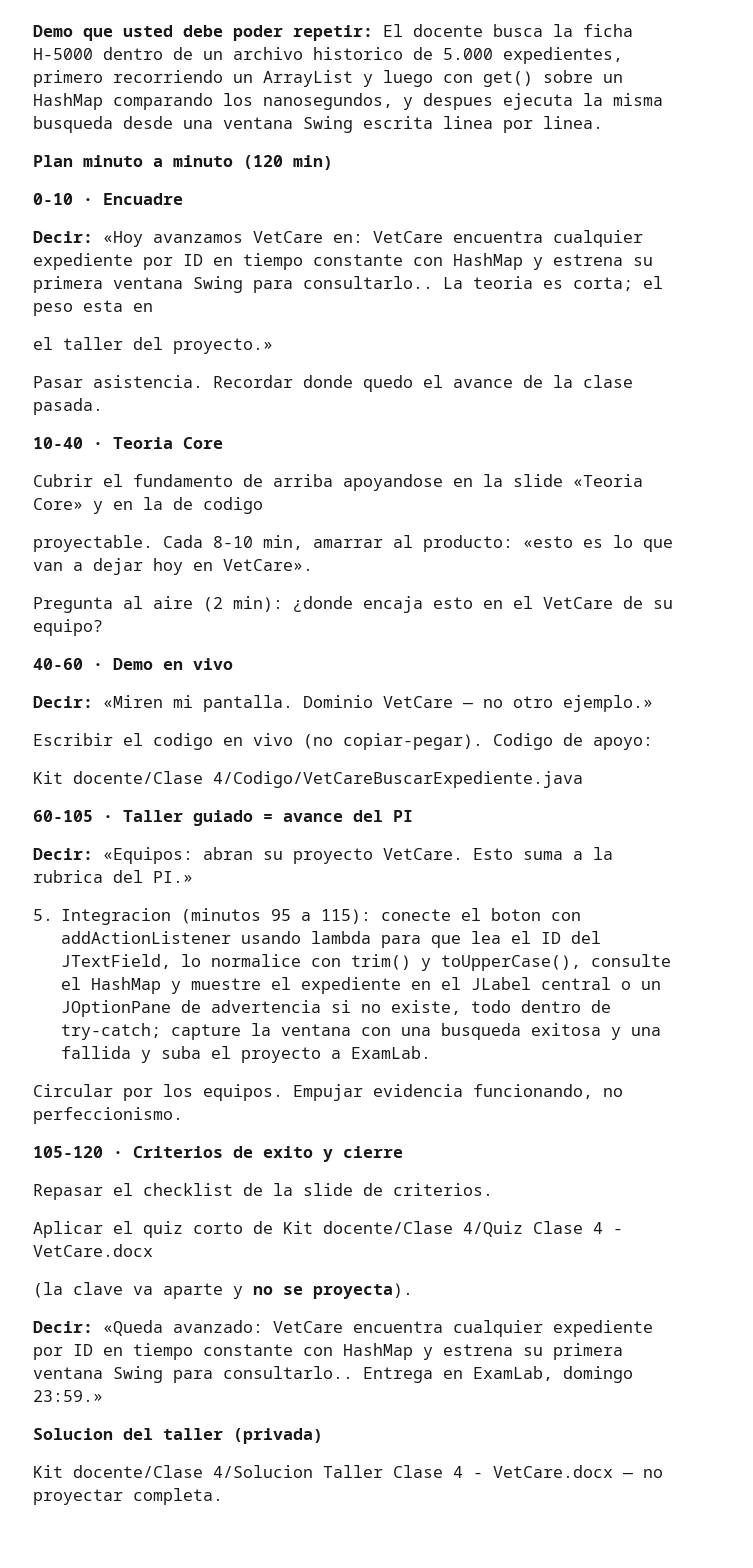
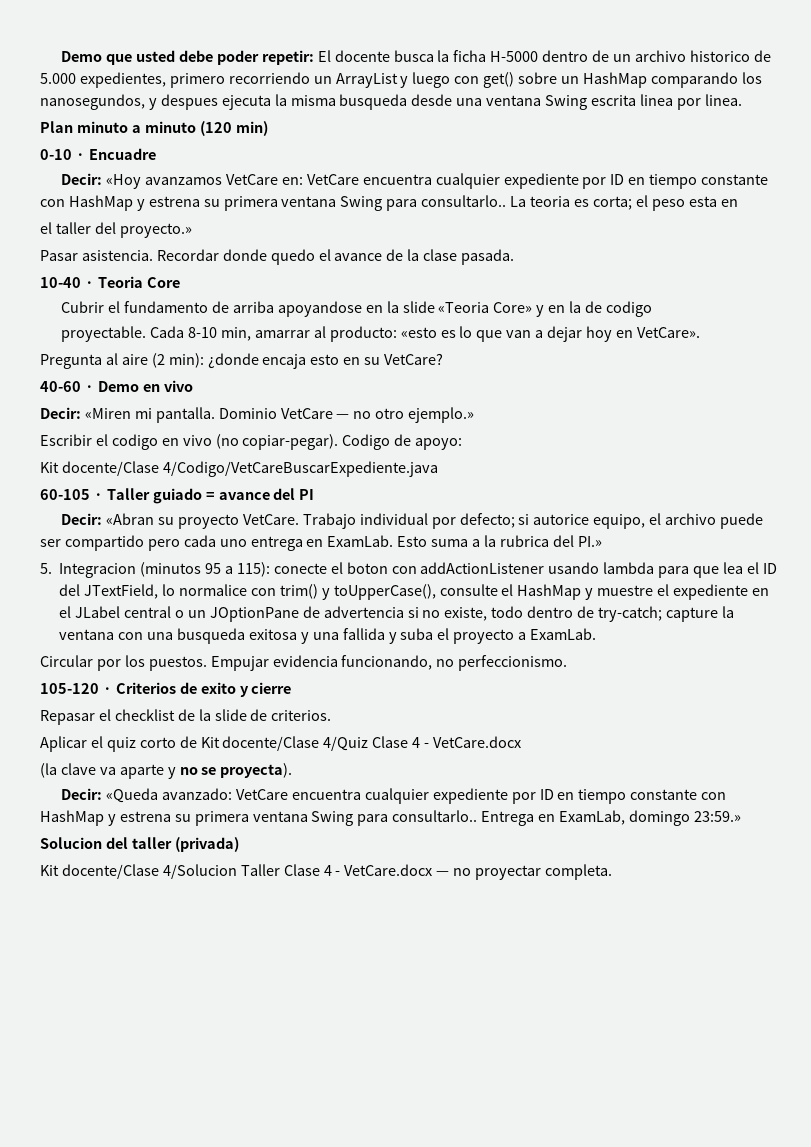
- Pregunta al aire (2 min): ¿donde encaja esto en el VetCare de su equipo?
+ Pregunta al aire (2 min): ¿donde encaja esto en su VetCare?
- Decir: «Equipos: abran su proyecto VetCare.
+ Decir: «Abran su proyecto VetCare.
+ Trabajo individual por defecto; si autorice equipo, el archivo puede ser compartido pero cada uno entrega en ExamLab.
- Circular por los equipos.
+ Circular por los puestos.

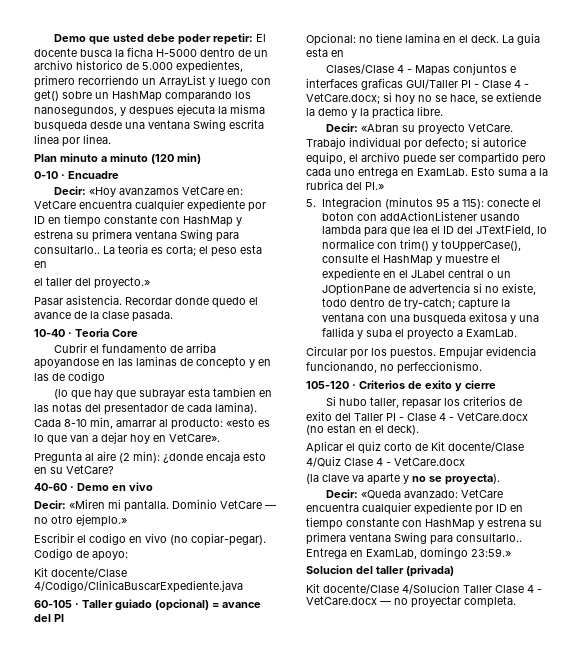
- Cubrir el fundamento de arriba apoyandose en la slide «Teoria Core» y en la de codigo
+ Cubrir el fundamento de arriba apoyandose en las laminas de concepto y en las de codigo
- proyectable.
+ (lo que hay que subrayar esta tambien en las notas del presentador de cada lamina).
- Kit docente/Clase 4/Codigo/VetCareBuscarExpediente.java
+ Kit docente/Clase 4/Codigo/ClinicaBuscarExpediente.java
- 60-105 · Taller guiado = avance del PI
+ 60-105 · Taller guiado (opcional) = avance del PI
+ Opcional: no tiene lamina en el deck. La guia esta en
+ Clases/Clase 4 - Mapas conjuntos e interfaces graficas GUI/Taller PI - Clase 4 - VetCare.docx; si hoy no se hace, se extiende la demo y la practica libre.
- Repasar el checklist de la slide de criterios.
+ Si hubo taller, repasar los criterios de exito del Taller PI - Clase 4 - VetCare.docx (no estan en el deck).

